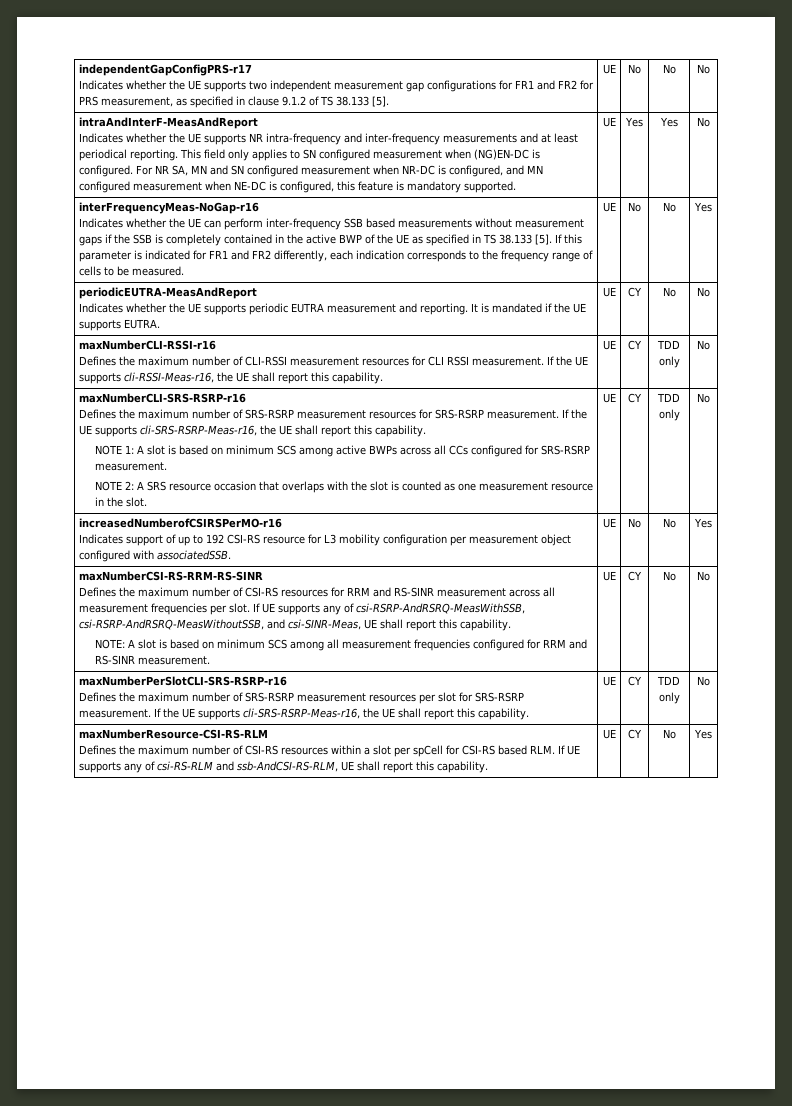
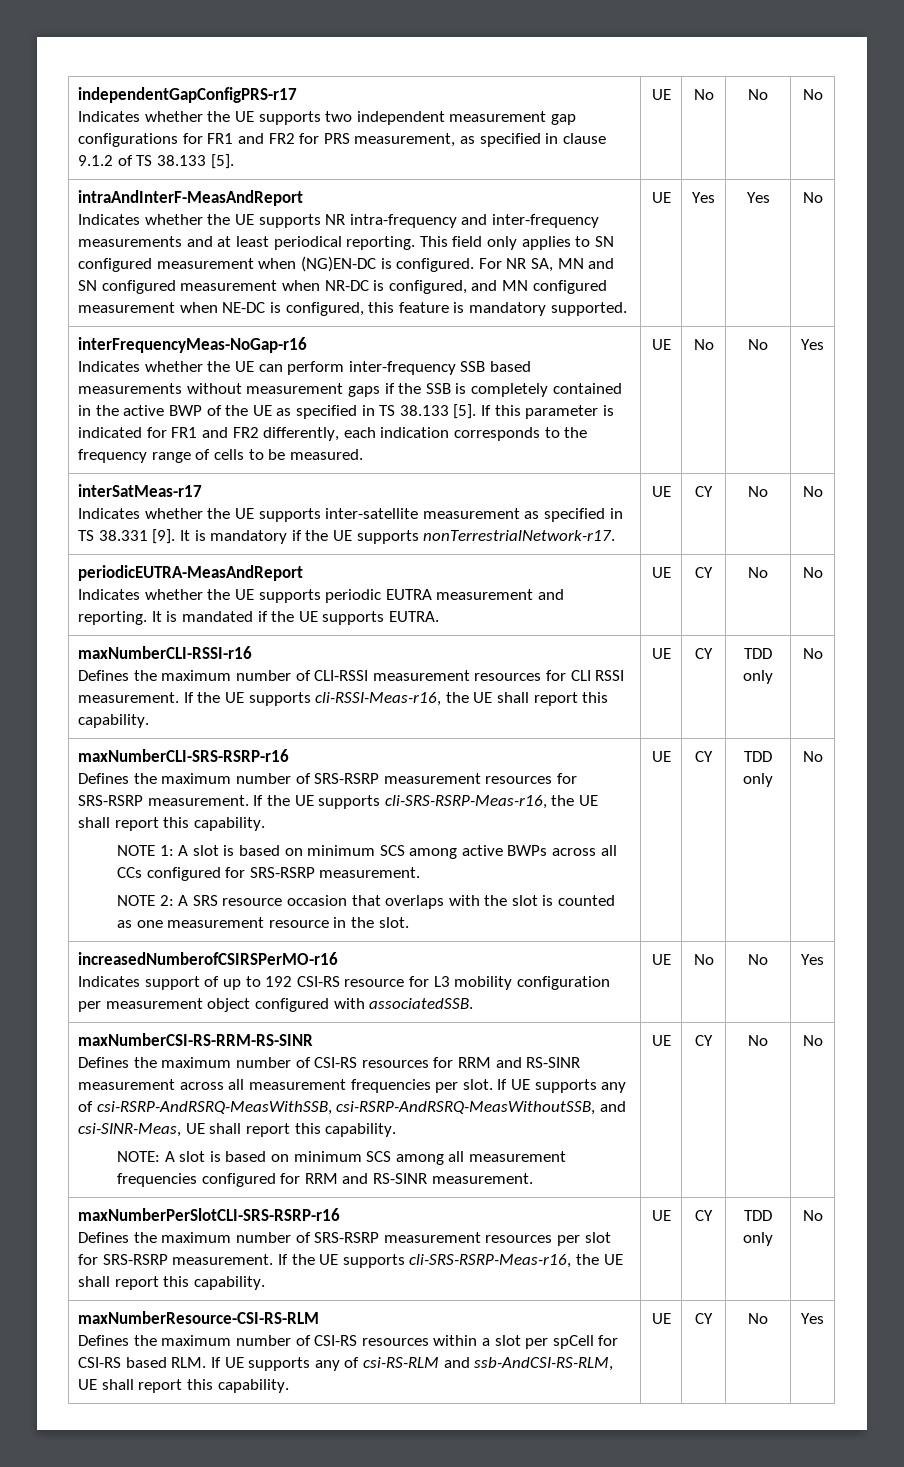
+ interSatMeas-r17
+ Indicates whether the UE supports inter-satellite measurement as specified in TS 38.331 [9]. It is mandatory if the UE supports nonTerrestrialNetwork-r17. | UE | CY | No | No

